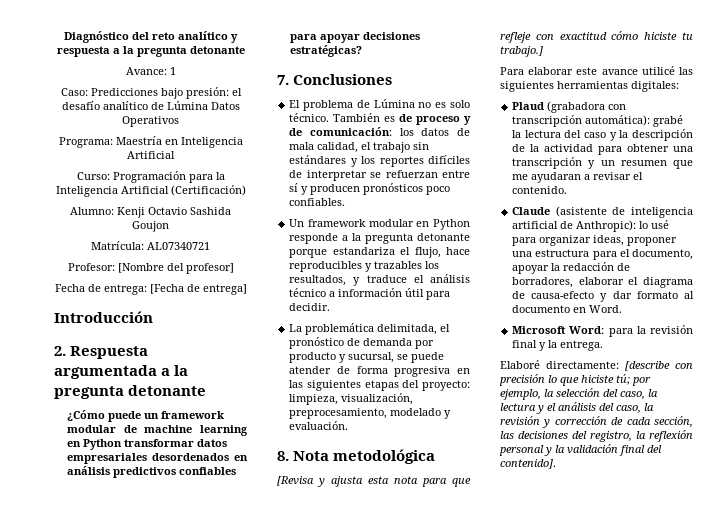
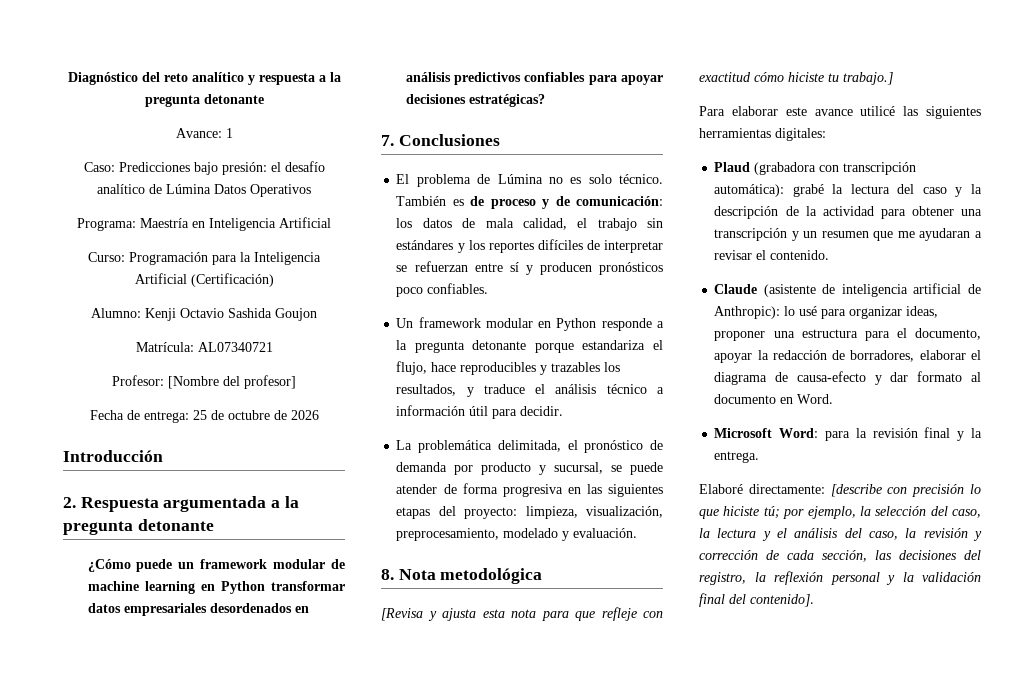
- Fecha de entrega: [Fecha de entrega]
+ Fecha de entrega: 25 de octubre de 2026

